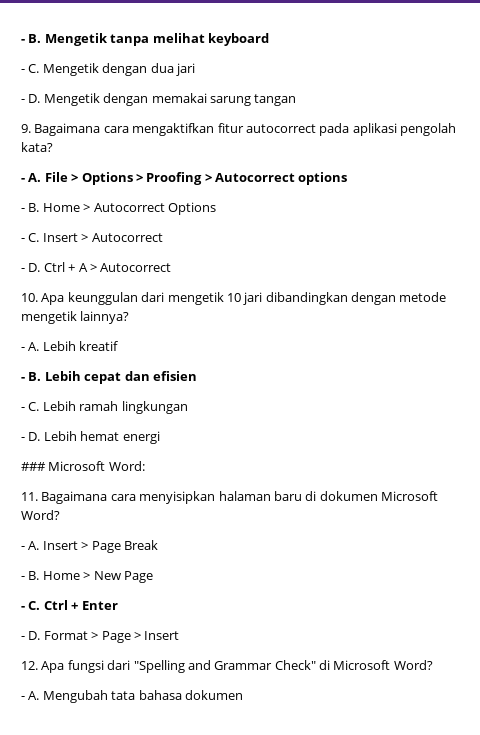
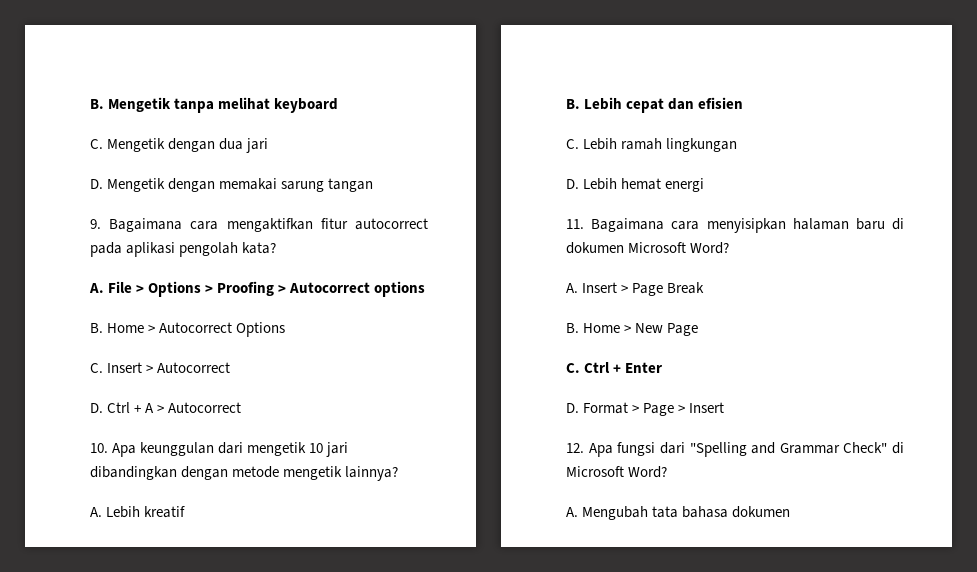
- - B. Mengetik tanpa melihat keyboard
+ B. Mengetik tanpa melihat keyboard
- - C. Mengetik dengan dua jari
+ C. Mengetik dengan dua jari
- - D. Mengetik dengan memakai sarung tangan
+ D. Mengetik dengan memakai sarung tangan
- - A. File > Options > Proofing > Autocorrect options
+ A. File > Options > Proofing > Autocorrect options
- - B. Home > Autocorrect Options
+ B. Home > Autocorrect Options
- - C. Insert > Autocorrect
+ C. Insert > Autocorrect
- - D. Ctrl + A > Autocorrect
+ D. Ctrl + A > Autocorrect
- - A. Lebih kreatif
+ A. Lebih kreatif
- - B. Lebih cepat dan efisien
+ B. Lebih cepat dan efisien
- - C. Lebih ramah lingkungan
+ C. Lebih ramah lingkungan
- - D. Lebih hemat energi
+ D. Lebih hemat energi
- ### Microsoft Word:
- - A. Insert > Page Break
+ A. Insert > Page Break
- - B. Home > New Page
+ B. Home > New Page
- - C. Ctrl + Enter
+ C. Ctrl + Enter
- - D. Format > Page > Insert
+ D. Format > Page > Insert
- - A. Mengubah tata bahasa dokumen
+ A. Mengubah tata bahasa dokumen

